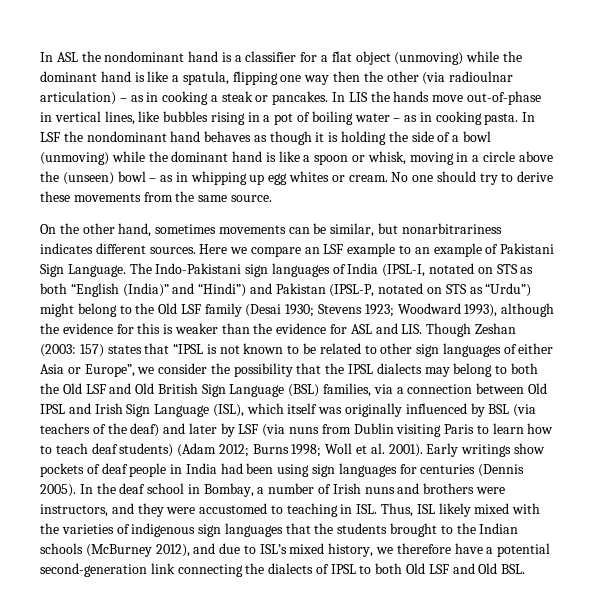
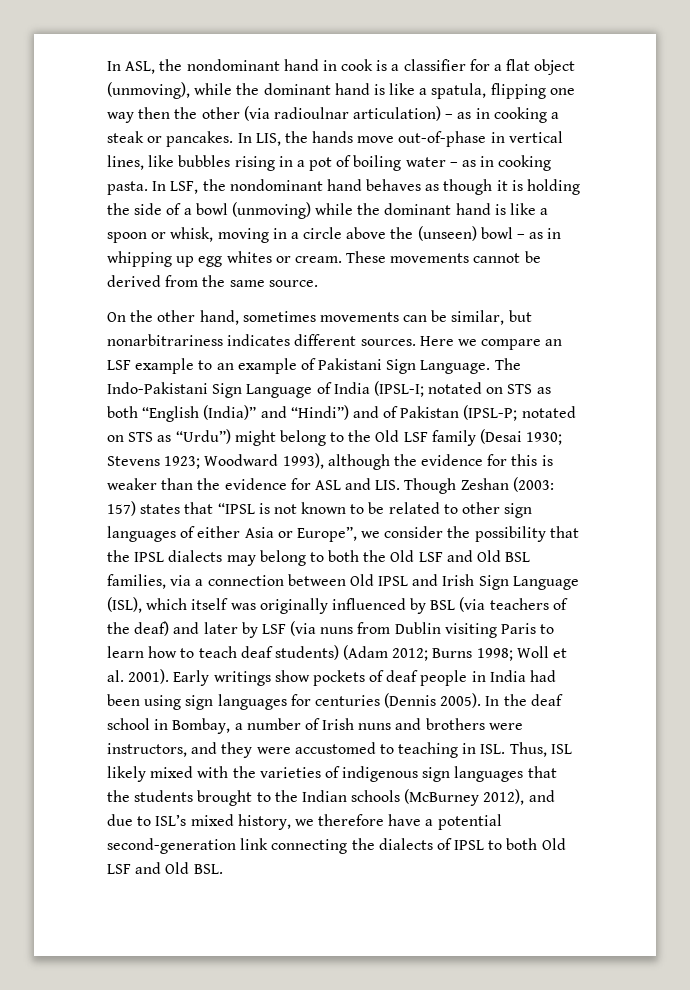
- In ASL the nondominant hand is a classifier for a flat object (unmoving) while the dominant hand is like a spatula, flipping one way then the other (via radioulnar articulation) – as in cooking a steak or pancakes.
+ In ASL, the nondominant hand in cook is a classifier for a flat object (unmoving), while the dominant hand is like a spatula, flipping one way then the other (via radioulnar articulation) – as in cooking a steak or pancakes.
- In LIS the hands move out-of-phase in vertical lines, like bubbles rising in a pot of boiling water – as in cooking pasta.
+ In LIS, the hands move out-of-phase in vertical lines, like bubbles rising in a pot of boiling water – as in cooking pasta.
- In LSF the nondominant hand behaves as though it is holding the side of a bowl (unmoving) while the dominant hand is like a spoon or whisk, moving in a circle above the (unseen) bowl – as in whipping up egg whites or cream.
+ In LSF, the nondominant hand behaves as though it is holding the side of a bowl (unmoving) while the dominant hand is like a spoon or whisk, moving in a circle above the (unseen) bowl – as in whipping up egg whites or cream.
- No one should try to derive these movements from the same source.
+ These movements cannot be derived from the same source.
- The Indo-Pakistani sign languages of India (IPSL-I, notated on STS as both “English (India)” and “Hindi”) and Pakistan (IPSL-P, notated on STS as “Urdu”) might belong to the Old LSF family (Desai 1930;
+ The Indo-Pakistani Sign Language of India (IPSL-I; notated on STS as both “English (India)” and “Hindi”) and of Pakistan (IPSL-P; notated on STS as “Urdu”) might belong to the Old LSF family (Desai 1930;
- 157) states that “IPSL is not known to be related to other sign languages of either Asia or Europe”, we consider the possibility that the IPSL dialects may belong to both the Old LSF and Old British Sign Language (BSL) families, via a connection between Old IPSL and Irish Sign Language (ISL), which itself was originally influenced by BSL (via teachers of the deaf) and later by LSF (via nuns from Dublin visiting Paris to learn how to teach deaf students) (Adam 2012;
+ 157) states that “IPSL is not known to be related to other sign languages of either Asia or Europe”, we consider the possibility that the IPSL dialects may belong to both the Old LSF and Old BSL families, via a connection between Old IPSL and Irish Sign Language (ISL), which itself was originally influenced by BSL (via teachers of the deaf) and later by LSF (via nuns from Dublin visiting Paris to learn how to teach deaf students) (Adam 2012;

